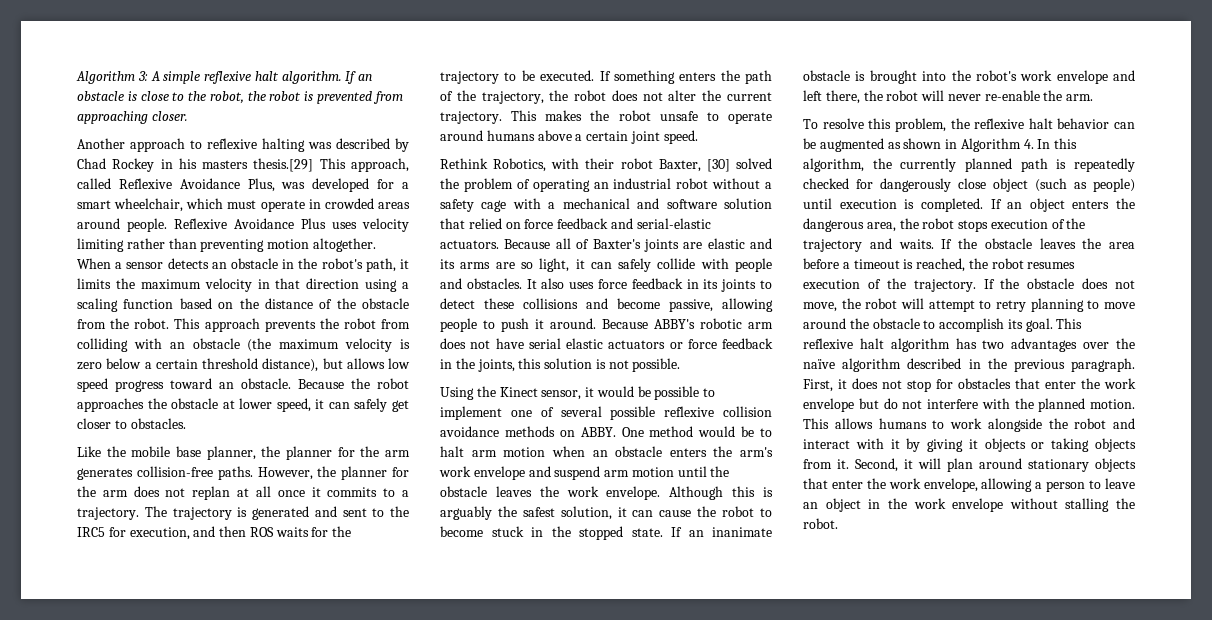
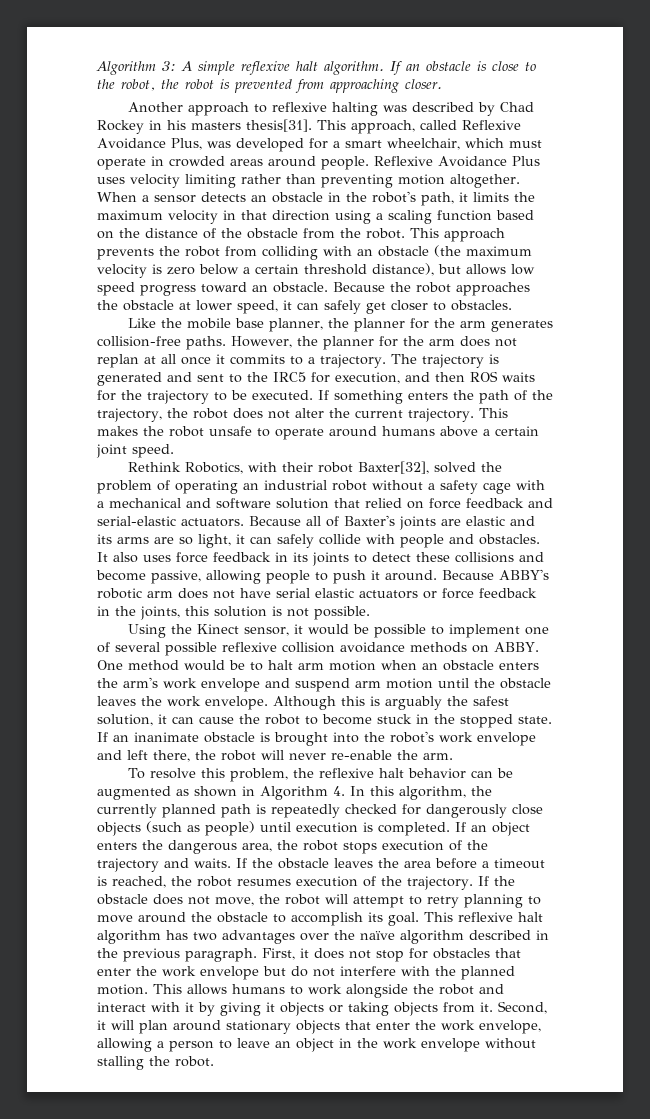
- Another approach to reflexive halting was described by Chad Rockey in his masters thesis.[29] This approach, called Reflexive Avoidance Plus, was developed for a smart wheelchair, which must operate in crowded areas around people.
+ Another approach to reflexive halting was described by Chad Rockey in his masters thesis[31]. This approach, called Reflexive Avoidance Plus, was developed for a smart wheelchair, which must operate in crowded areas around people.
- Rethink Robotics, with their robot Baxter, [30] solved the problem of operating an industrial robot without a safety cage with a mechanical and software solution that relied on force feedback and serial-elastic actuators.
+ Rethink Robotics, with their robot Baxter[32], solved the problem of operating an industrial robot without a safety cage with a mechanical and software solution that relied on force feedback and serial-elastic actuators.
- To resolve this problem, the reflexive halt behavior can be augmented as shown in Algorithm 4. In this algorithm, the currently planned path is repeatedly checked for dangerously close object (such as people) until execution is completed.
+ To resolve this problem, the reflexive halt behavior can be augmented as shown in Algorithm 4. In this algorithm, the currently planned path is repeatedly checked for dangerously close objects (such as people) until execution is completed.

